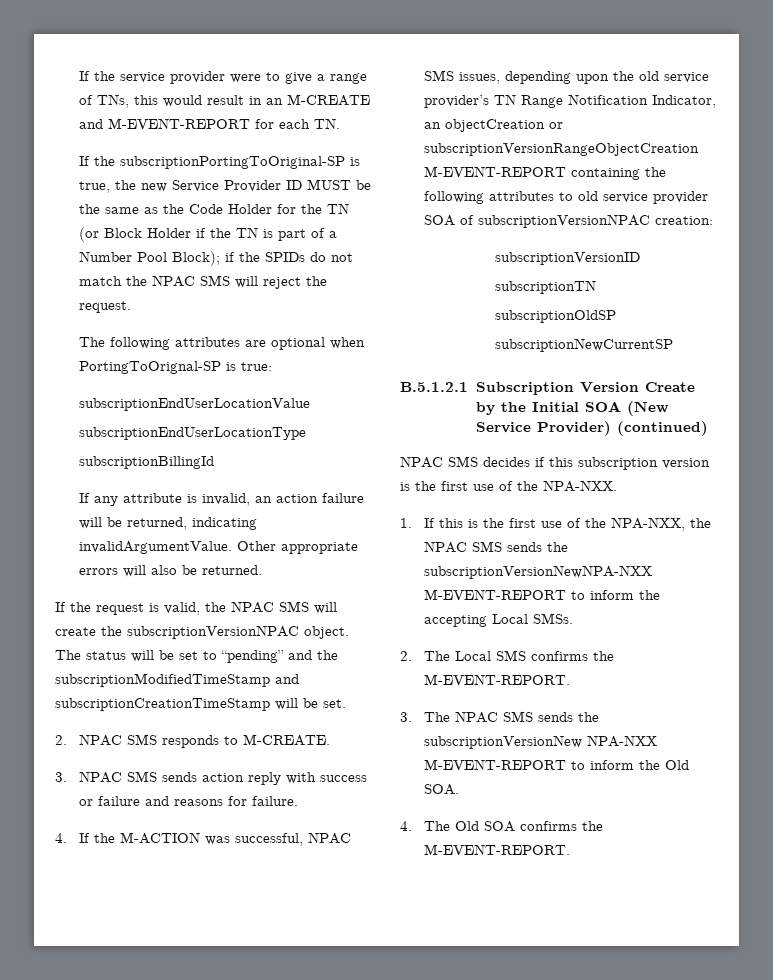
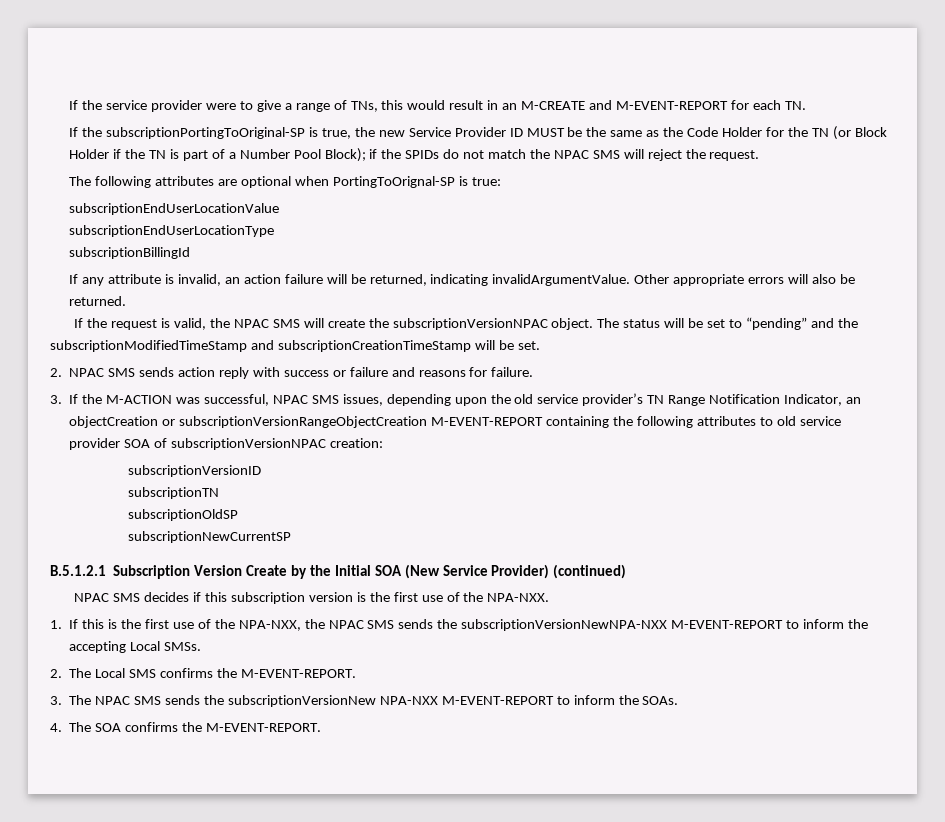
- 2. NPAC SMS responds to M-CREATE.
- 3. NPAC SMS sends action reply with success or failure and reasons for failure.
+ 2. NPAC SMS sends action reply with success or failure and reasons for failure.
- 4. If the M-ACTION was successful, NPAC SMS issues, depending upon the old service provider’s TN Range Notification Indicator, an objectCreation or subscriptionVersionRangeObjectCreation M-EVENT-REPORT containing the following attributes to old service provider SOA of subscriptionVersionNPAC creation:
+ 3. If the M-ACTION was successful, NPAC SMS issues, depending upon the old service provider’s TN Range Notification Indicator, an objectCreation or subscriptionVersionRangeObjectCreation M-EVENT-REPORT containing the following attributes to old service provider SOA of subscriptionVersionNPAC creation:
- 3. The NPAC SMS sends the subscriptionVersionNew NPA-NXX M-EVENT-REPORT to inform the Old SOA.
+ 3. The NPAC SMS sends the subscriptionVersionNew NPA-NXX M-EVENT-REPORT to inform the SOAs.
- 4. The Old SOA confirms the M-EVENT-REPORT.
+ 4. The SOA confirms the M-EVENT-REPORT.

